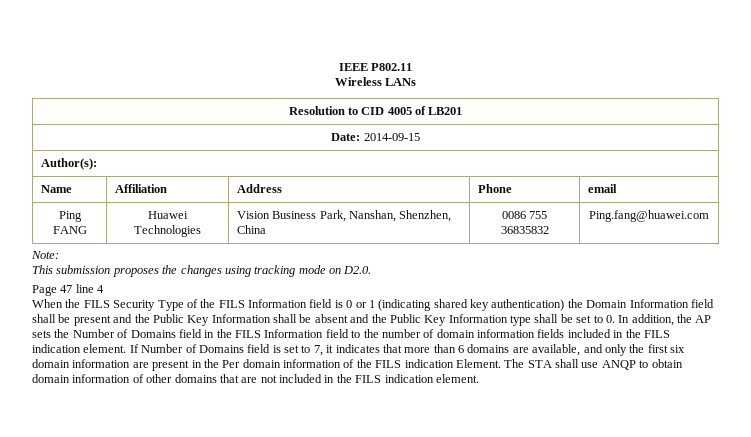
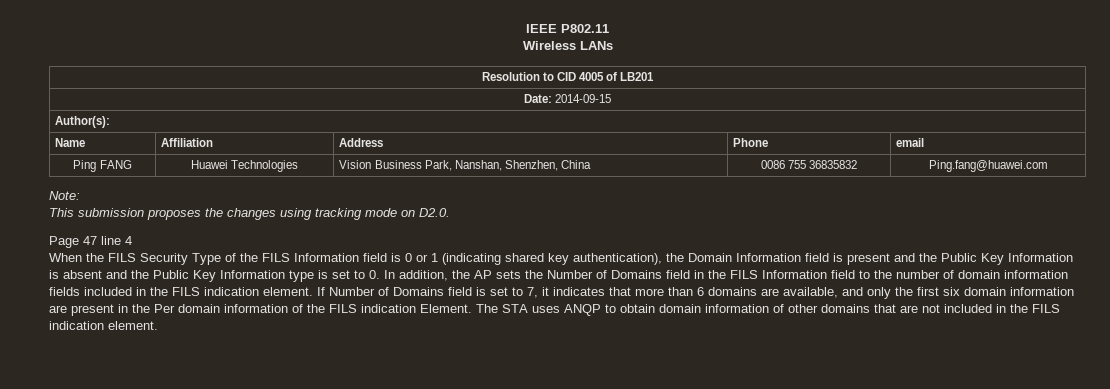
- When the FILS Security Type of the FILS Information field is 0 or 1 (indicating shared key authentication) the Domain Information field shall be present and the Public Key Information shall be absent and the Public Key Information type shall be set to 0. In addition, the AP sets the Number of Domains field in the FILS Information field to the number of domain information fields included in the FILS indication element.
+ When the FILS Security Type of the FILS Information field is 0 or 1 (indicating shared key authentication), the Domain Information field is present and the Public Key Information is absent and the Public Key Information type is set to 0. In addition, the AP sets the Number of Domains field in the FILS Information field to the number of domain information fields included in the FILS indication element.
- The STA shall use ANQP to obtain domain information of other domains that are not included in the FILS indication element.
+ The STA uses ANQP to obtain domain information of other domains that are not included in the FILS indication element.

